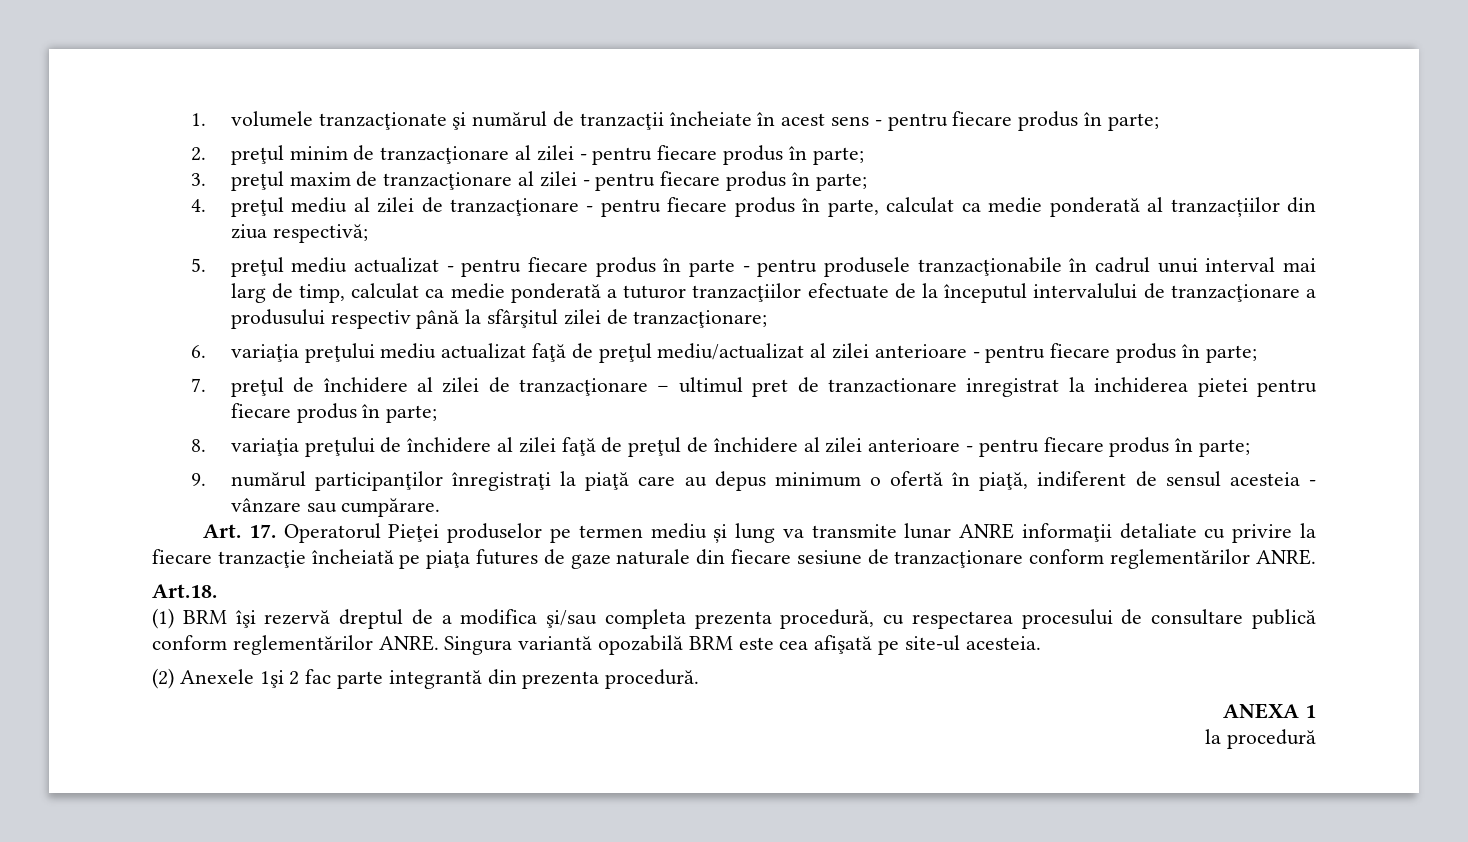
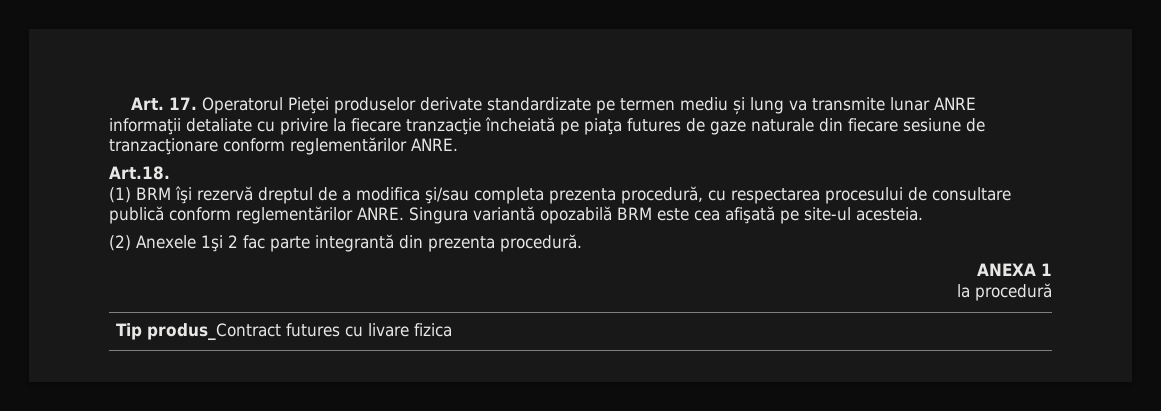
- 1. volumele tranzacţionate şi numărul de tranzacţii încheiate în acest sens - pentru fiecare produs în parte;
- 2. preţul minim de tranzacţionare al zilei - pentru fiecare produs în parte;
- 3. preţul maxim de tranzacţionare al zilei - pentru fiecare produs în parte;
- 4. preţul mediu al zilei de tranzacţionare - pentru fiecare produs în parte, calculat ca medie ponderată al tranzacțiilor din ziua respectivă;
- 5. preţul mediu actualizat - pentru fiecare produs în parte - pentru produsele tranzacţionabile în cadrul unui interval mai larg de timp, calculat ca medie ponderată a tuturor tranzacţiilor efectuate de la începutul intervalului de tranzacţionare a produsului respectiv până la sfârşitul zilei de tranzacţionare;
- 6. variaţia preţului mediu actualizat faţă de preţul mediu/actualizat al zilei anterioare - pentru fiecare produs în parte;
- 7. preţul de închidere al zilei de tranzacţionare – ultimul pret de tranzactionare inregistrat la inchiderea pietei pentru fiecare produs în parte;
- 8. variaţia preţului de închidere al zilei faţă de preţul de închidere al zilei anterioare - pentru fiecare produs în parte;
- 9. numărul participanţilor înregistraţi la piaţă care au depus minimum o ofertă în piaţă, indiferent de sensul acesteia - vânzare sau cumpărare.
- Art. 17. Operatorul Pieţei produselor pe termen mediu și lung va transmite lunar ANRE informaţii detaliate cu privire la fiecare tranzacţie încheiată pe piaţa futures de gaze naturale din fiecare sesiune de tranzacţionare conform reglementărilor ANRE.
+ Art. 17. Operatorul Pieţei produselor derivate standardizate pe termen mediu și lung va transmite lunar ANRE informaţii detaliate cu privire la fiecare tranzacţie încheiată pe piaţa futures de gaze naturale din fiecare sesiune de tranzacţionare conform reglementărilor ANRE.
+ Tip produs_Contract futures cu livare fizica

